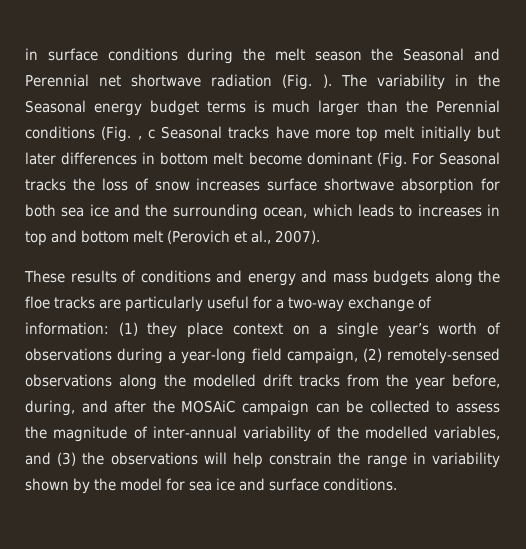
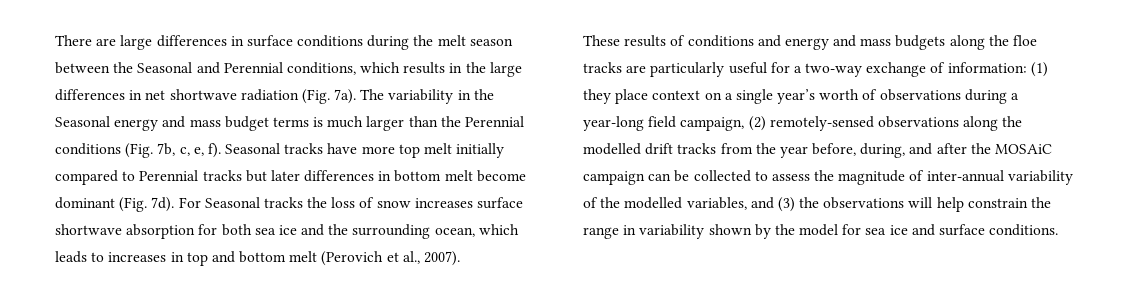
- in surface conditions during the melt season the Seasonal and Perennial net shortwave radiation (Fig. ).
+ There are large differences in surface conditions during the melt season between the Seasonal and Perennial conditions, which results in the large differences in net shortwave radiation (Fig. 7a).
- The variability in the Seasonal energy budget terms is much larger than the Perennial conditions (Fig. , c Seasonal tracks have more top melt initially but later differences in bottom melt become dominant (Fig. For Seasonal tracks the loss of snow increases surface shortwave absorption for both sea ice and the surrounding ocean, which leads to increases in top and bottom melt (Perovich et al., 2007).
+ The variability in the Seasonal energy and mass budget terms is much larger than the Perennial conditions (Fig. 7b, c, e, f). Seasonal tracks have more top melt initially compared to Perennial tracks but later differences in bottom melt become dominant (Fig. 7d). For Seasonal tracks the loss of snow increases surface shortwave absorption for both sea ice and the surrounding ocean, which leads to increases in top and bottom melt (Perovich et al., 2007).

